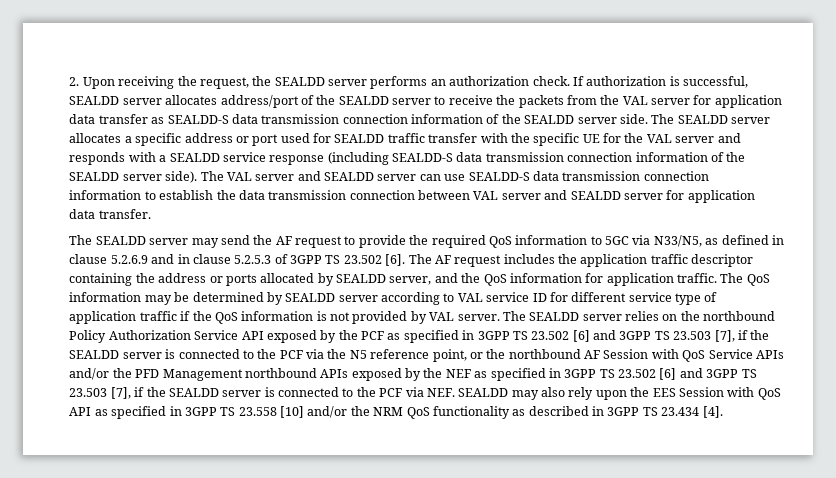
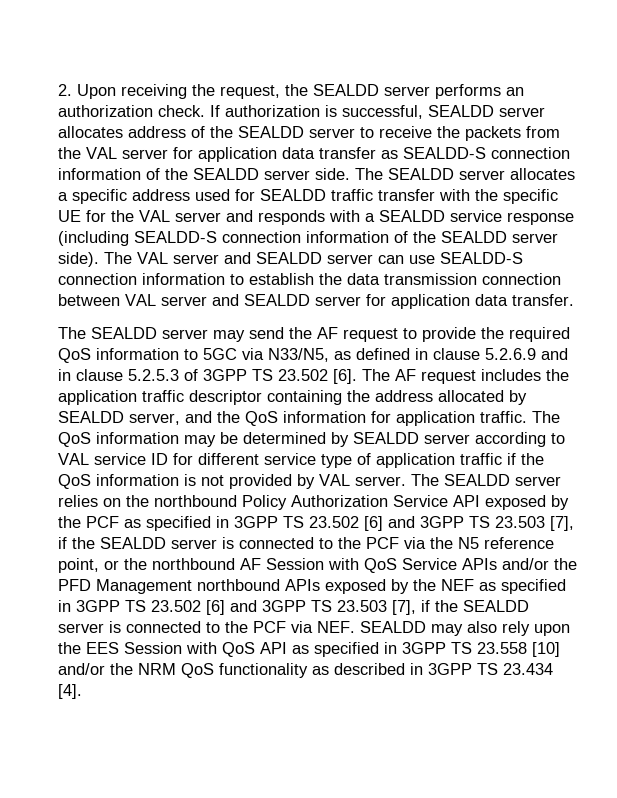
- If authorization is successful, SEALDD server allocates address/port of the SEALDD server to receive the packets from the VAL server for application data transfer as SEALDD-S data transmission connection information of the SEALDD server side.
+ If authorization is successful, SEALDD server allocates address of the SEALDD server to receive the packets from the VAL server for application data transfer as SEALDD-S connection information of the SEALDD server side.
- The SEALDD server allocates a specific address or port used for SEALDD traffic transfer with the specific UE for the VAL server and responds with a SEALDD service response (including SEALDD-S data transmission connection information of the SEALDD server side).
+ The SEALDD server allocates a specific address used for SEALDD traffic transfer with the specific UE for the VAL server and responds with a SEALDD service response (including SEALDD-S connection information of the SEALDD server side).
- The VAL server and SEALDD server can use SEALDD-S data transmission connection information to establish the data transmission connection between VAL server and SEALDD server for application data transfer.
+ The VAL server and SEALDD server can use SEALDD-S connection information to establish the data transmission connection between VAL server and SEALDD server for application data transfer.
- The AF request includes the application traffic descriptor containing the address or ports allocated by SEALDD server, and the QoS information for application traffic.
+ The AF request includes the application traffic descriptor containing the address allocated by SEALDD server, and the QoS information for application traffic.

